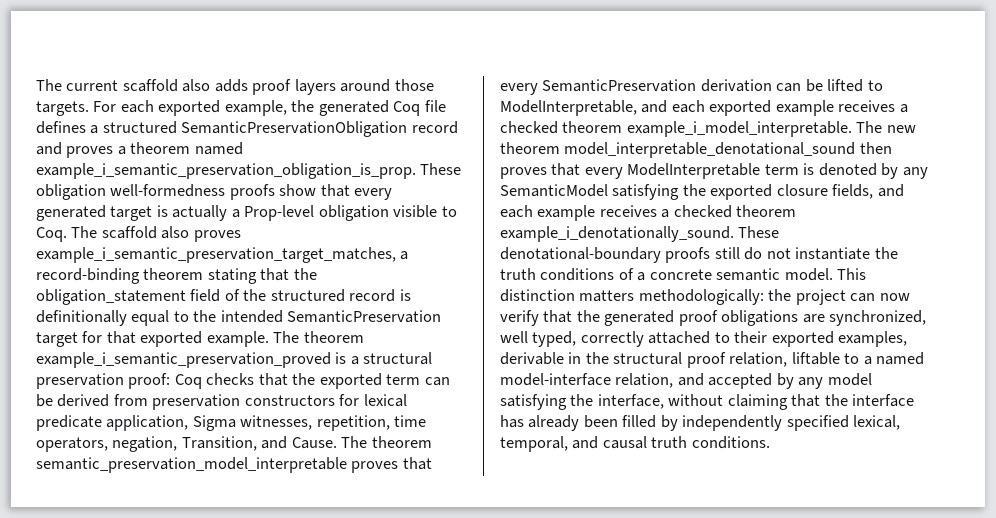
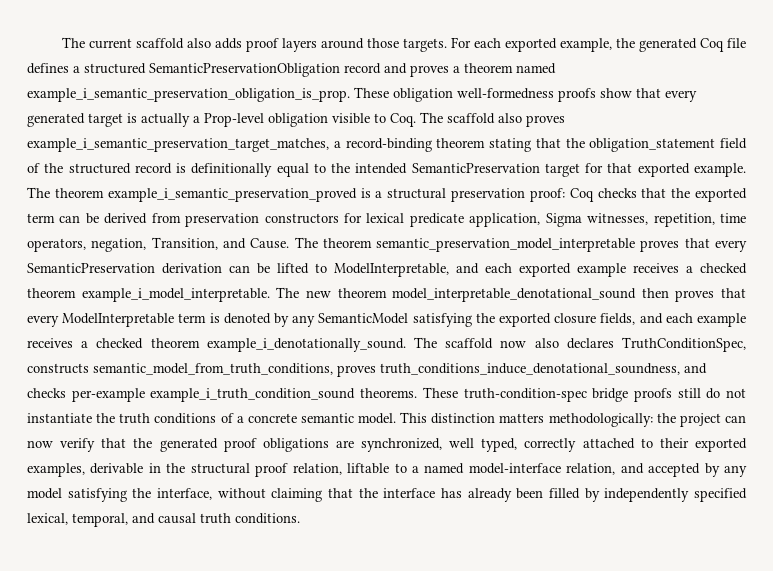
- These denotational-boundary proofs still do not instantiate the truth conditions of a concrete semantic model.
+ The scaffold now also declares TruthConditionSpec, constructs semantic_model_from_truth_conditions, proves truth_conditions_induce_denotational_soundness, and checks per-example example_i_truth_condition_sound theorems. These truth-condition-spec bridge proofs still do not instantiate the truth conditions of a concrete semantic model.

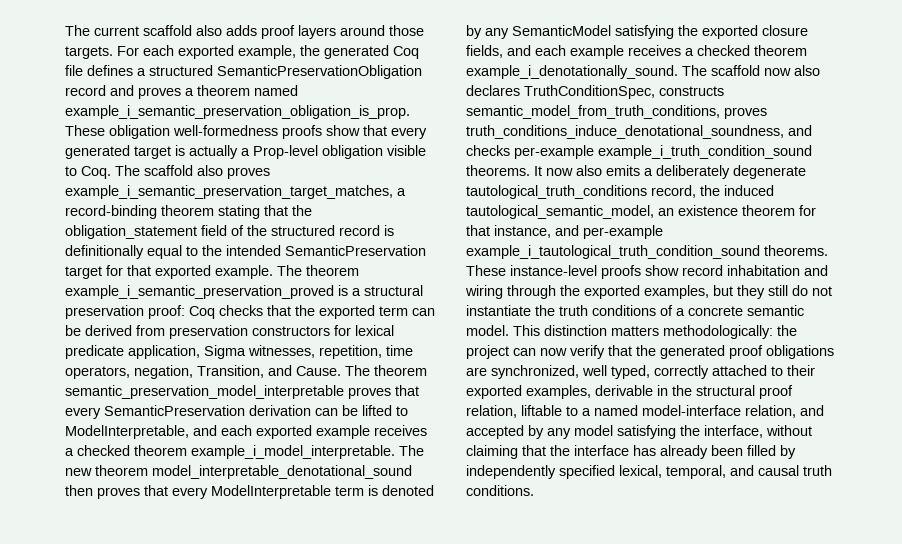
- These truth-condition-spec bridge proofs still do not instantiate the truth conditions of a concrete semantic model.
+ It now also emits a deliberately degenerate tautological_truth_conditions record, the induced tautological_semantic_model, an existence theorem for that instance, and per-example example_i_tautological_truth_condition_sound theorems. These instance-level proofs show record inhabitation and wiring through the exported examples, but they still do not instantiate the truth conditions of a concrete semantic model.

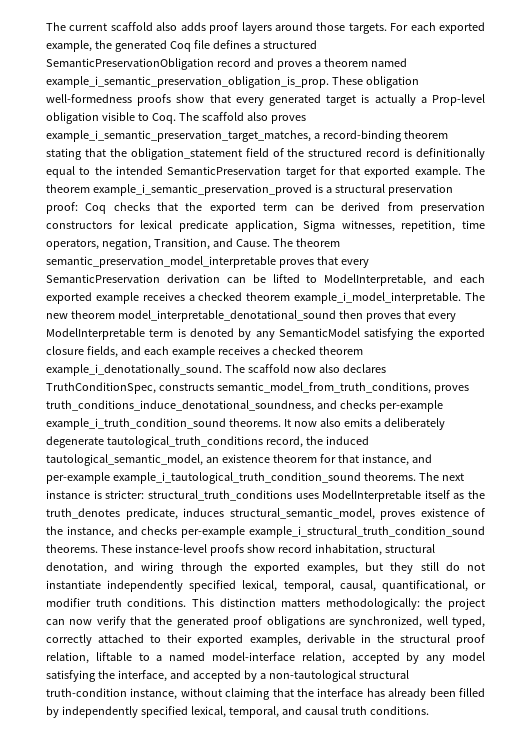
+ The next instance is stricter: structural_truth_conditions uses ModelInterpretable itself as the truth_denotes predicate, induces structural_semantic_model, proves existence of the instance, and checks per-example example_i_structural_truth_condition_sound theorems.
- These instance-level proofs show record inhabitation and wiring through the exported examples, but they still do not instantiate the truth conditions of a concrete semantic model.
+ These instance-level proofs show record inhabitation, structural denotation, and wiring through the exported examples, but they still do not instantiate independently specified lexical, temporal, causal, quantificational, or modifier truth conditions.
- the project can now verify that the generated proof obligations are synchronized, well typed, correctly attached to their exported examples, derivable in the structural proof relation, liftable to a named model-interface relation, and accepted by any model satisfying the interface, without claiming that the interface has already been filled by independently specified lexical, temporal, and causal truth conditions.
+ the project can now verify that the generated proof obligations are synchronized, well typed, correctly attached to their exported examples, derivable in the structural proof relation, liftable to a named model-interface relation, accepted by any model satisfying the interface, and accepted by a non-tautological structural truth-condition instance, without claiming that the interface has already been filled by independently specified lexical, temporal, and causal truth conditions.

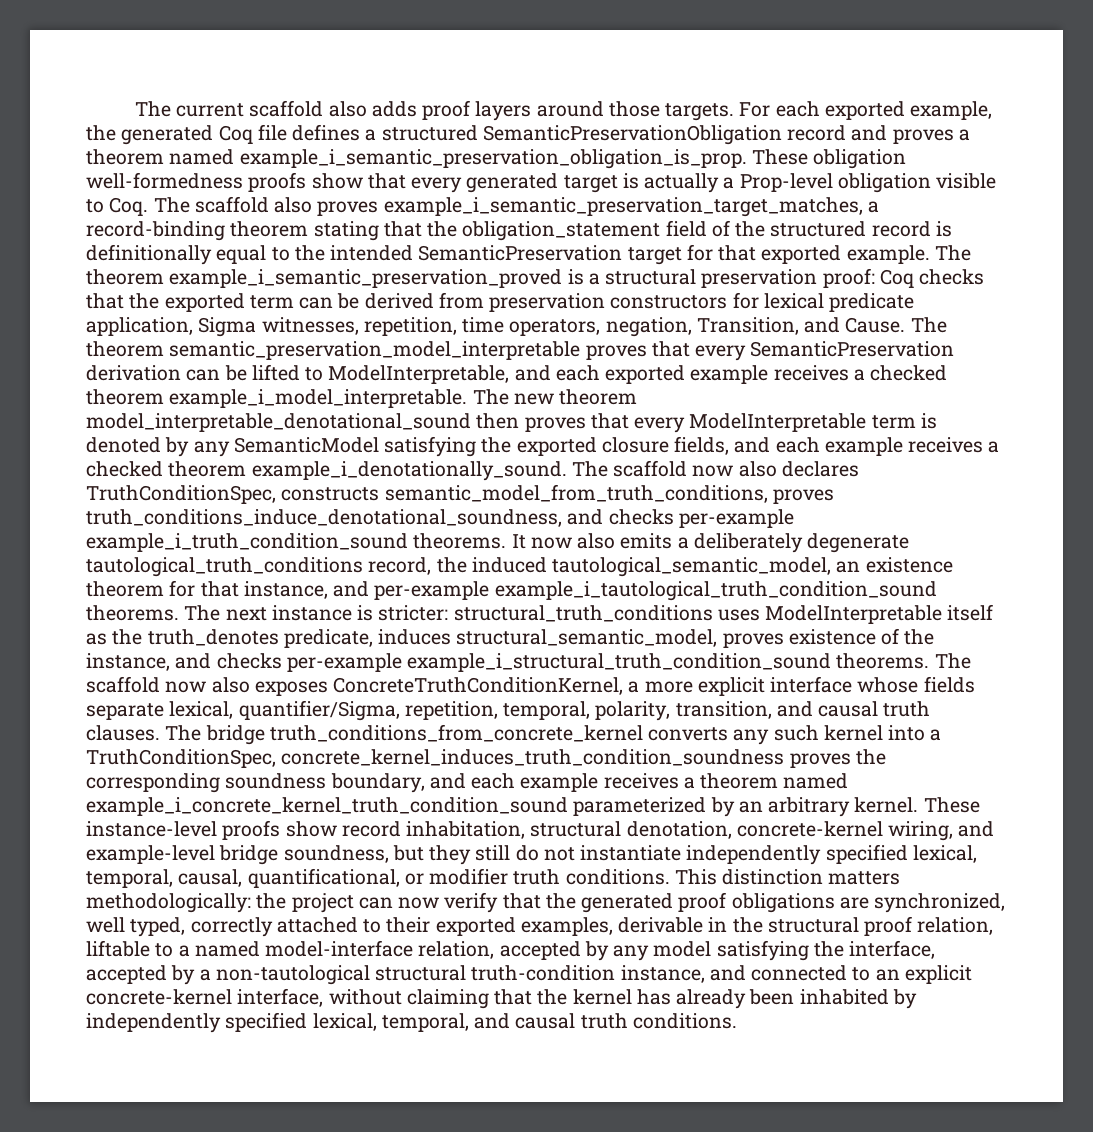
+ The scaffold now also exposes ConcreteTruthConditionKernel, a more explicit interface whose fields separate lexical, quantifier/Sigma, repetition, temporal, polarity, transition, and causal truth clauses. The bridge truth_conditions_from_concrete_kernel converts any such kernel into a TruthConditionSpec, concrete_kernel_induces_truth_condition_soundness proves the corresponding soundness boundary, and each example receives a theorem named example_i_concrete_kernel_truth_condition_sound parameterized by an arbitrary kernel.
- These instance-level proofs show record inhabitation, structural denotation, and wiring through the exported examples, but they still do not instantiate independently specified lexical, temporal, causal, quantificational, or modifier truth conditions.
+ These instance-level proofs show record inhabitation, structural denotation, concrete-kernel wiring, and example-level bridge soundness, but they still do not instantiate independently specified lexical, temporal, causal, quantificational, or modifier truth conditions.
- the project can now verify that the generated proof obligations are synchronized, well typed, correctly attached to their exported examples, derivable in the structural proof relation, liftable to a named model-interface relation, accepted by any model satisfying the interface, and accepted by a non-tautological structural truth-condition instance, without claiming that the interface has already been filled by independently specified lexical, temporal, and causal truth conditions.
+ the project can now verify that the generated proof obligations are synchronized, well typed, correctly attached to their exported examples, derivable in the structural proof relation, liftable to a named model-interface relation, accepted by any model satisfying the interface, accepted by a non-tautological structural truth-condition instance, and connected to an explicit concrete-kernel interface, without claiming that the kernel has already been inhabited by independently specified lexical, temporal, and causal truth conditions.

